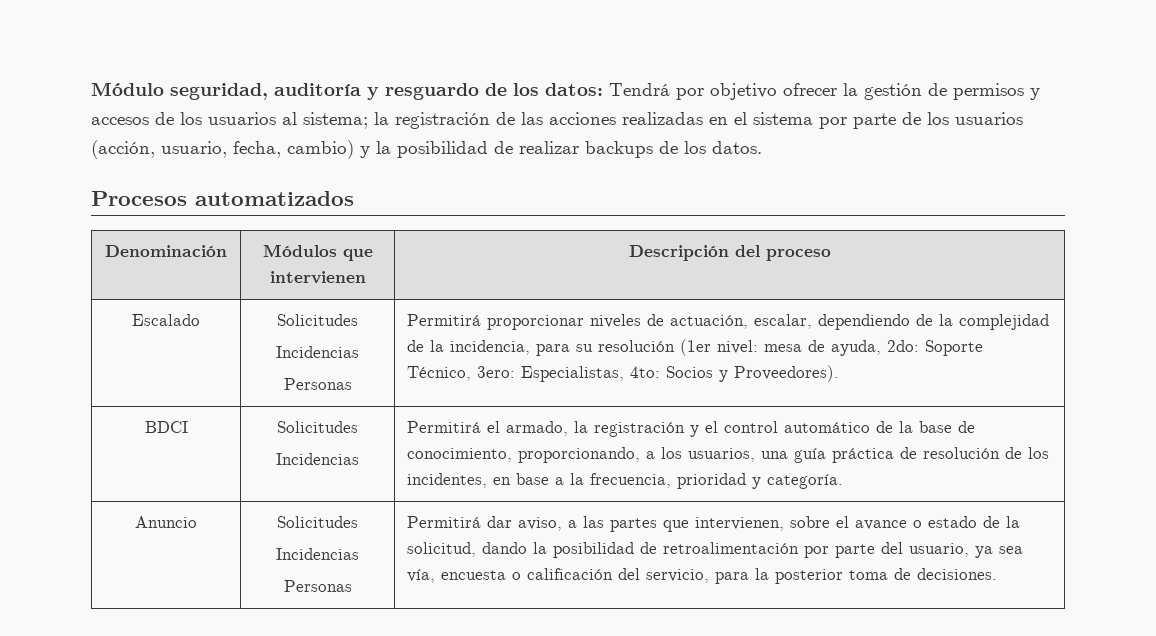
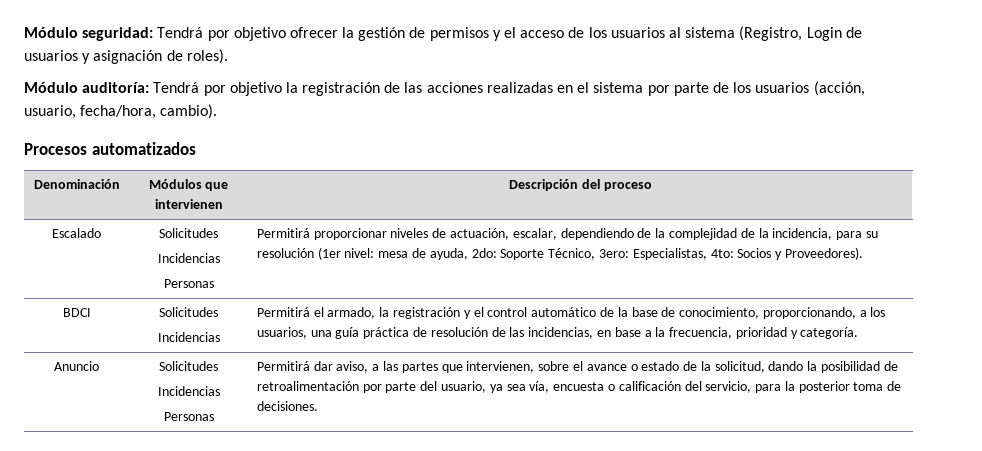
- Módulo seguridad, auditoría y resguardo de los datos: Tendrá por objetivo ofrecer la gestión de permisos y accesos de los usuarios al sistema; la registración de las acciones realizadas en el sistema por parte de los usuarios (acción, usuario, fecha, cambio) y la posibilidad de realizar backups de los datos.
+ Módulo seguridad: Tendrá por objetivo ofrecer la gestión de permisos y el acceso de los usuarios al sistema (Registro, Login de usuarios y asignación de roles).
+ Módulo auditoría: Tendrá por objetivo la registración de las acciones realizadas en el sistema por parte de los usuarios (acción, usuario, fecha/hora, cambio).
  BDCI | Solicitudes
- Incidencias | Permitirá el armado, la registración y el control automático de la base de conocimiento, proporcionando, a los usuarios, una guía práctica de resolución de los incidentes, en base a la frecuencia, prioridad y categoría.
+ Incidencias | Permitirá el armado, la registración y el control automático de la base de conocimiento, proporcionando, a los usuarios, una guía práctica de resolución de las incidencias, en base a la frecuencia, prioridad y categoría.

